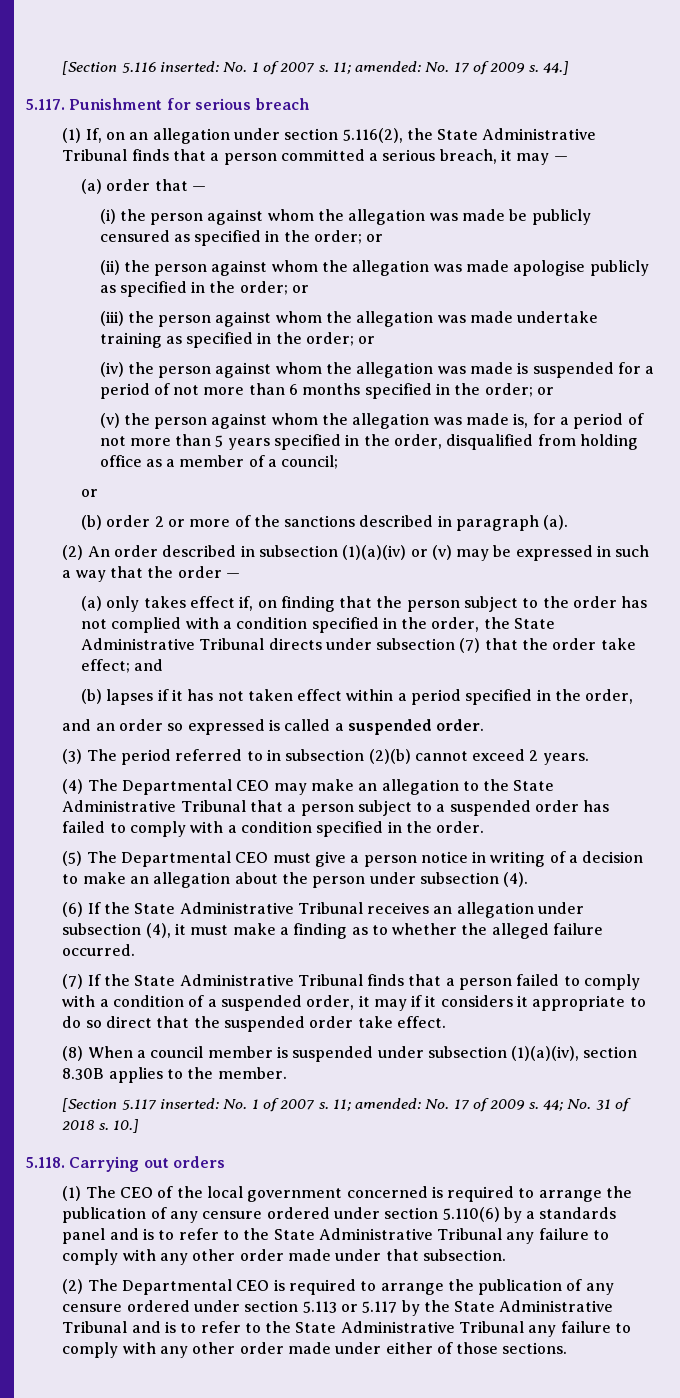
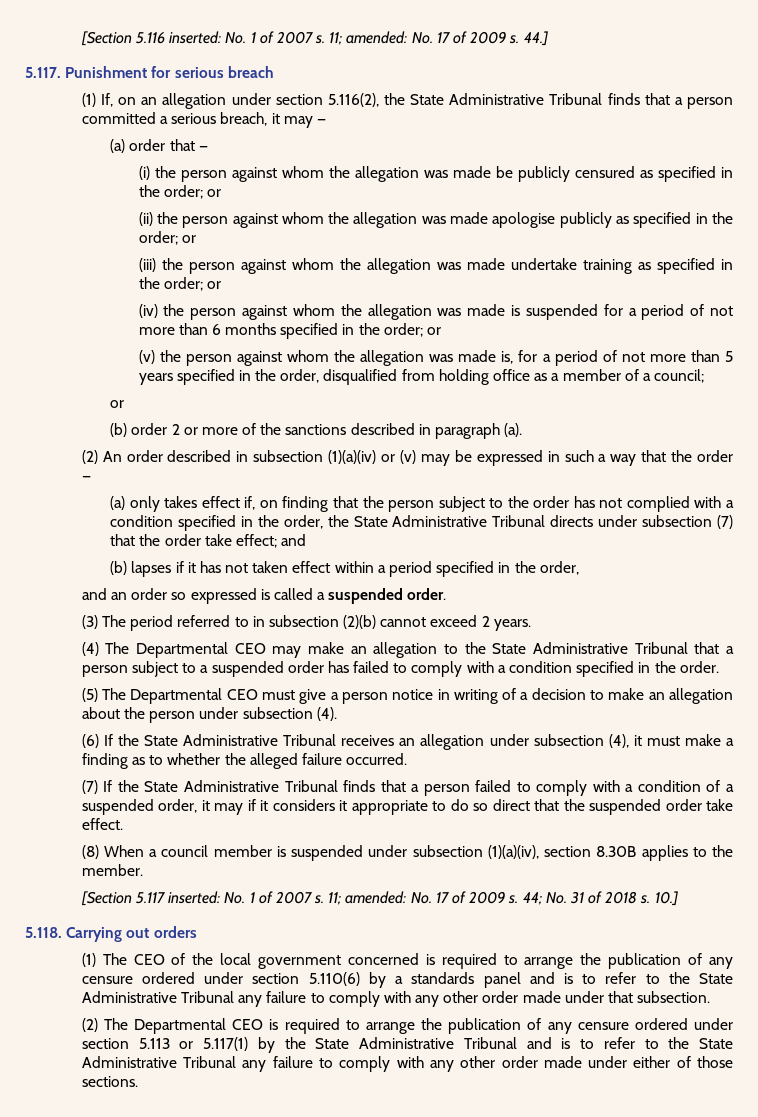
- (2) The Departmental CEO is required to arrange the publication of any censure ordered under section 5.113 or 5.117 by the State Administrative Tribunal and is to refer to the State Administrative Tribunal any failure to comply with any other order made under either of those sections.
+ (2) The Departmental CEO is required to arrange the publication of any censure ordered under section 5.113 or 5.117(1) by the State Administrative Tribunal and is to refer to the State Administrative Tribunal any failure to comply with any other order made under either of those sections.

